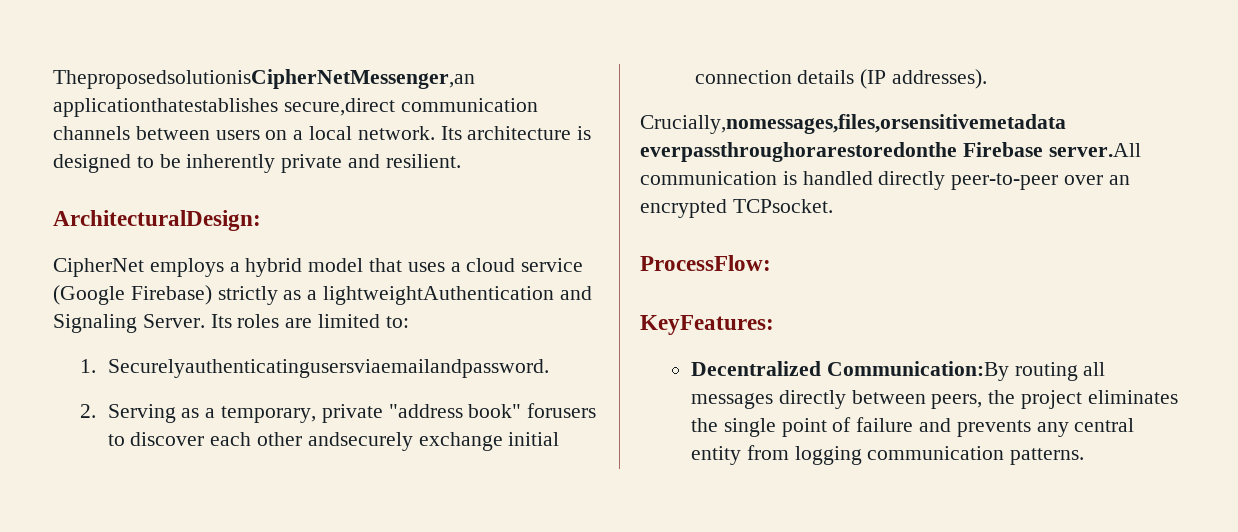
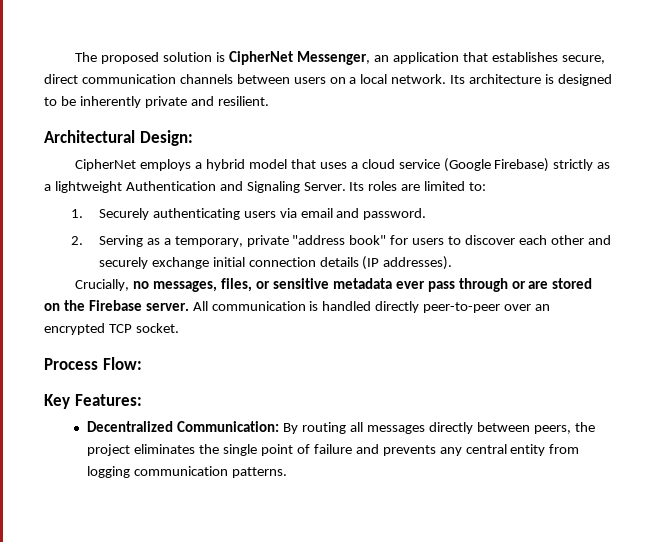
- TheproposedsolutionisCipherNetMessenger,an applicationthatestablishes secure,direct communication channels between users on a local network.
+ The proposed solution is CipherNet Messenger, an application that establishes secure, direct communication channels between users on a local network.
- ArchitecturalDesign:
+ Architectural Design:
- CipherNet employs a hybrid model that uses a cloud service (Google Firebase) strictly as a lightweightAuthentication and Signaling Server.
+ CipherNet employs a hybrid model that uses a cloud service (Google Firebase) strictly as a lightweight Authentication and Signaling Server.
- 1. Securelyauthenticatingusersviaemailandpassword.
+ 1. Securely authenticating users via email and password.
- 2. Serving as a temporary, private "address book" forusers to discover each other andsecurely exchange initial connection details (IP addresses).
+ 2. Serving as a temporary, private "address book" for users to discover each other and securely exchange initial connection details (IP addresses).
- Crucially,nomessages,files,orsensitivemetadata everpassthroughorarestoredonthe Firebase server.All communication is handled directly peer-to-peer over an encrypted TCPsocket.
- ProcessFlow:
- KeyFeatures:
+ Crucially, no messages, files, or sensitive metadata ever pass through or are stored on the Firebase server. All communication is handled directly peer-to-peer over an encrypted TCP socket.
+ Process Flow:
+ Key Features:
- Decentralized Communication:By routing all messages directly between peers, the project eliminates the single point of failure and prevents any central entity from logging communication patterns.
+ Decentralized Communication: By routing all messages directly between peers, the project eliminates the single point of failure and prevents any central entity from logging communication patterns.

